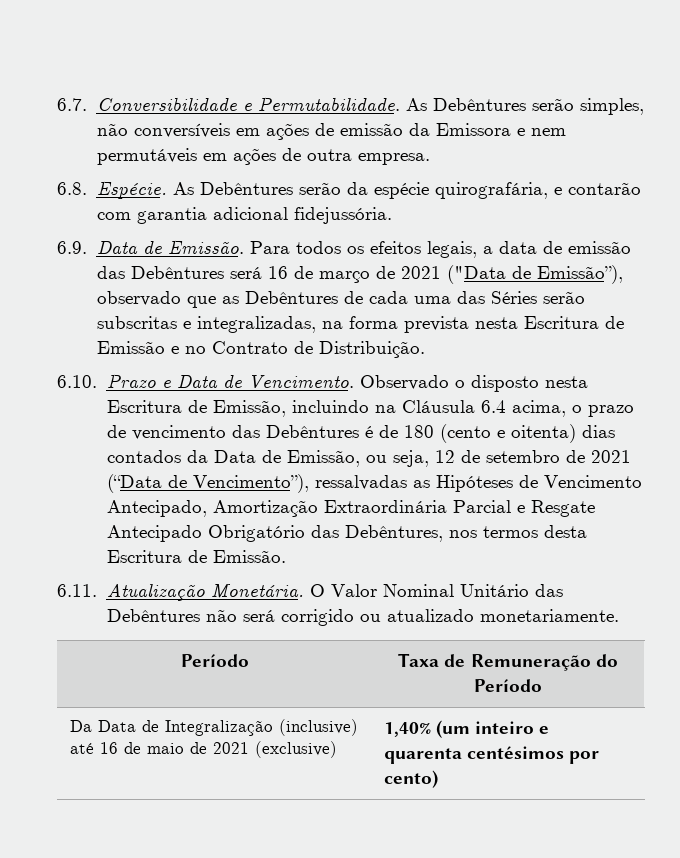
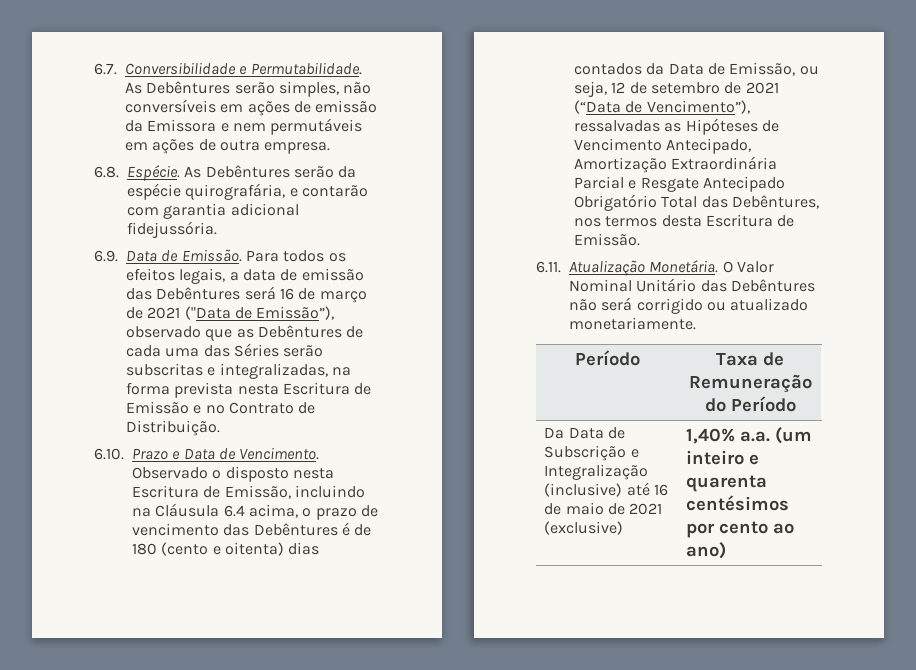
- Observado o disposto nesta Escritura de Emissão, incluindo na Cláusula 6.4 acima, o prazo de vencimento das Debêntures é de 180 (cento e oitenta) dias contados da Data de Emissão, ou seja, 12 de setembro de 2021 (“Data de Vencimento”), ressalvadas as Hipóteses de Vencimento Antecipado, Amortização Extraordinária Parcial e Resgate Antecipado Obrigatório das Debêntures, nos termos desta Escritura de Emissão.
+ Observado o disposto nesta Escritura de Emissão, incluindo na Cláusula 6.4 acima, o prazo de vencimento das Debêntures é de 180 (cento e oitenta) dias contados da Data de Emissão, ou seja, 12 de setembro de 2021 (“Data de Vencimento”), ressalvadas as Hipóteses de Vencimento Antecipado, Amortização Extraordinária Parcial e Resgate Antecipado Obrigatório Total das Debêntures, nos termos desta Escritura de Emissão.
- Da Data de Integralização (inclusive) até 16 de maio de 2021 (exclusive) | 1,40% (um inteiro e quarenta centésimos por cento)
+ Da Data de Subscrição e Integralização (inclusive) até 16 de maio de 2021 (exclusive) | 1,40% a.a. (um inteiro e quarenta centésimos por cento ao ano)

